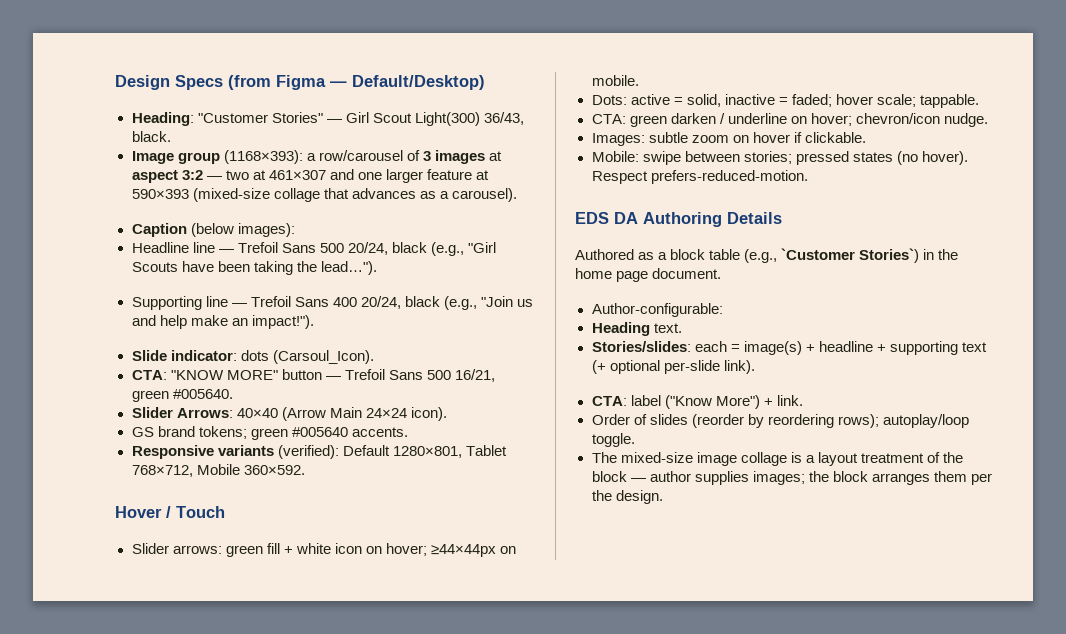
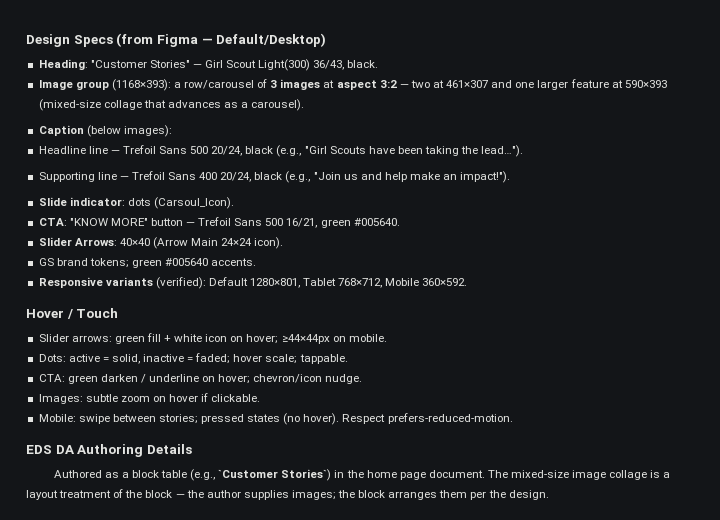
- Authored as a block table (e.g., `Customer Stories`) in the home page document.
- Author-configurable:
- Heading text.
- Stories/slides: each = image(s) + headline + supporting text (+ optional per-slide link).
- CTA: label ("Know More") + link.
- Order of slides (reorder by reordering rows); autoplay/loop toggle.
- The mixed-size image collage is a layout treatment of the block — author supplies images; the block arranges them per the design.
+ Authored as a block table (e.g., `Customer Stories`) in the home page document. The mixed-size image collage is a layout treatment of the block — the author supplies images; the block arranges them per the design.

